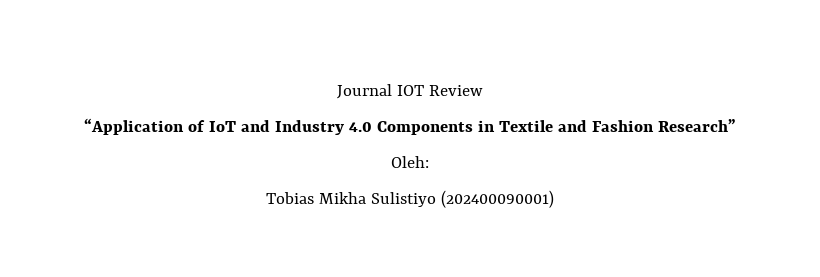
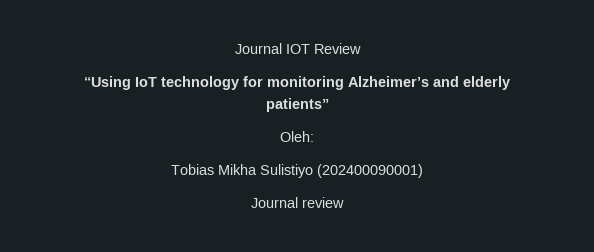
- “Application of IoT and Industry 4.0 Components in Textile and Fashion Research”
+ “Using IoT technology for monitoring Alzheimer’s and elderly patients”
+ Journal review

